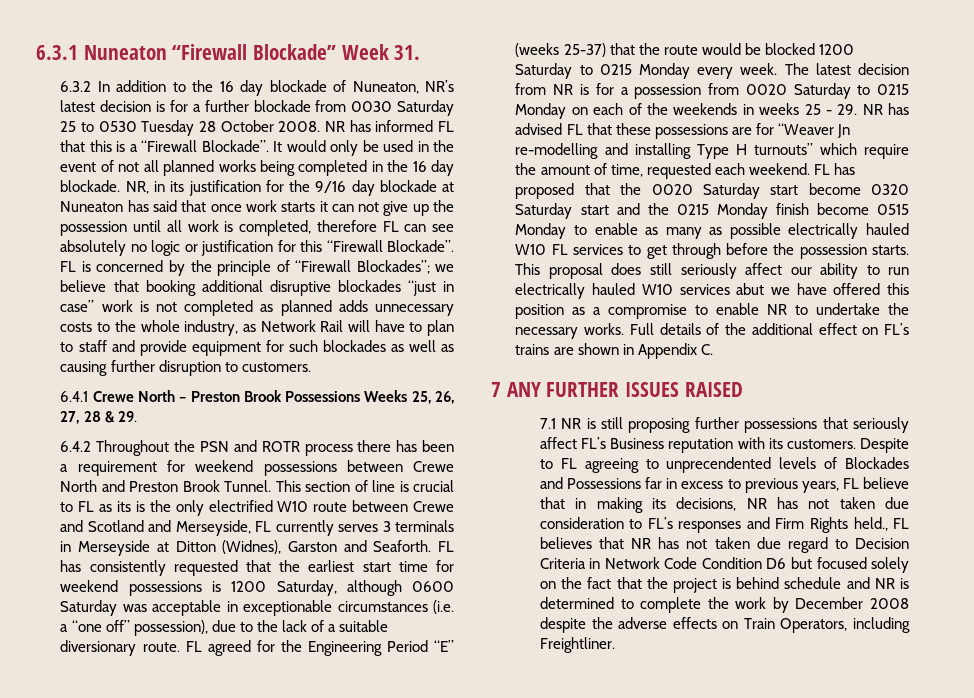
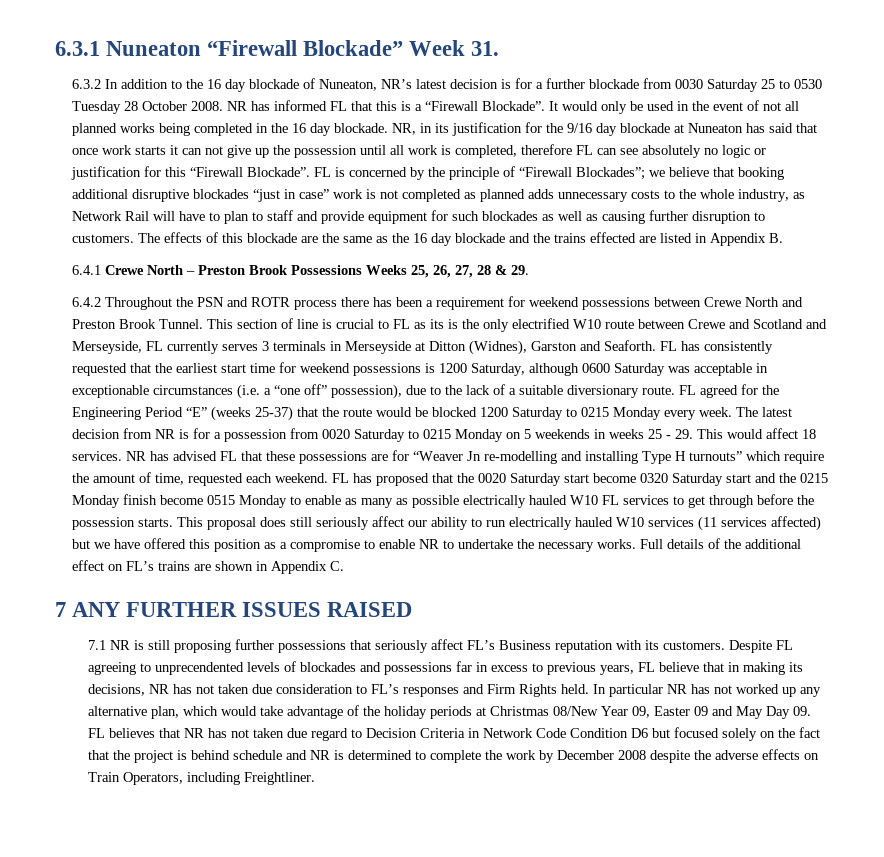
+ The effects of this blockade are the same as the 16 day blockade and the trains effected are listed in Appendix B.
- The latest decision from NR is for a possession from 0020 Saturday to 0215 Monday on each of the weekends in weeks 25 - 29. NR has advised FL that these possessions are for “Weaver Jn re-modelling and installing Type H turnouts” which require the amount of time, requested each weekend.
+ The latest decision from NR is for a possession from 0020 Saturday to 0215 Monday on 5 weekends in weeks 25 - 29. This would affect 18 services. NR has advised FL that these possessions are for “Weaver Jn re-modelling and installing Type H turnouts” which require the amount of time, requested each weekend.
- This proposal does still seriously affect our ability to run electrically hauled W10 services abut we have offered this position as a compromise to enable NR to undertake the necessary works.
+ This proposal does still seriously affect our ability to run electrically hauled W10 services (11 services affected) but we have offered this position as a compromise to enable NR to undertake the necessary works.
- Despite to FL agreeing to unprecendented levels of Blockades and Possessions far in excess to previous years, FL believe that in making its decisions, NR has not taken due consideration to FL’s responses and Firm Rights held., FL believes that NR has not taken due regard to Decision Criteria in Network Code Condition D6 but focused solely on the fact that the project is behind schedule and NR is determined to complete the work by December 2008 despite the adverse effects on Train Operators, including Freightliner.
+ Despite FL agreeing to unprecendented levels of blockades and possessions far in excess to previous years, FL believe that in making its decisions, NR has not taken due consideration to FL’s responses and Firm Rights held. In particular NR has not worked up any alternative plan, which would take advantage of the holiday periods at Christmas 08/New Year 09, Easter 09 and May Day 09. FL believes that NR has not taken due regard to Decision Criteria in Network Code Condition D6 but focused solely on the fact that the project is behind schedule and NR is determined to complete the work by December 2008 despite the adverse effects on Train Operators, including Freightliner.

